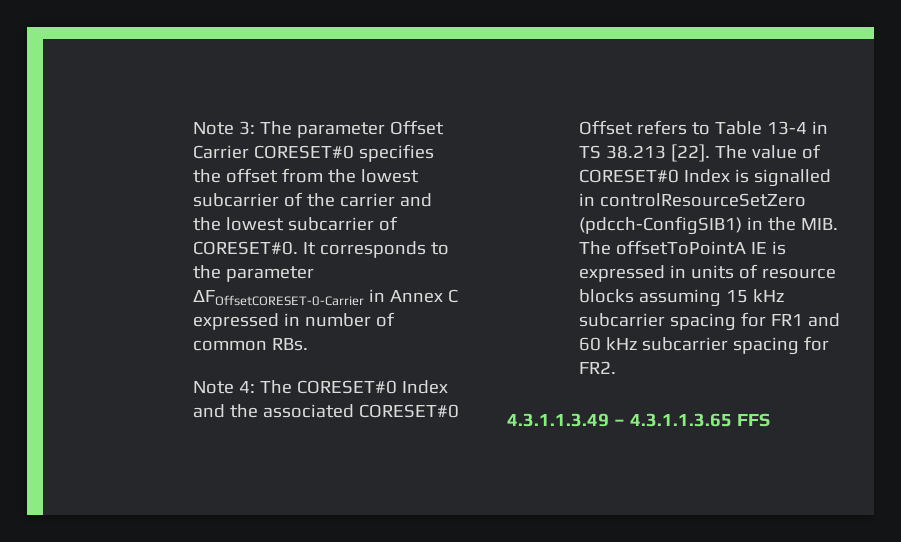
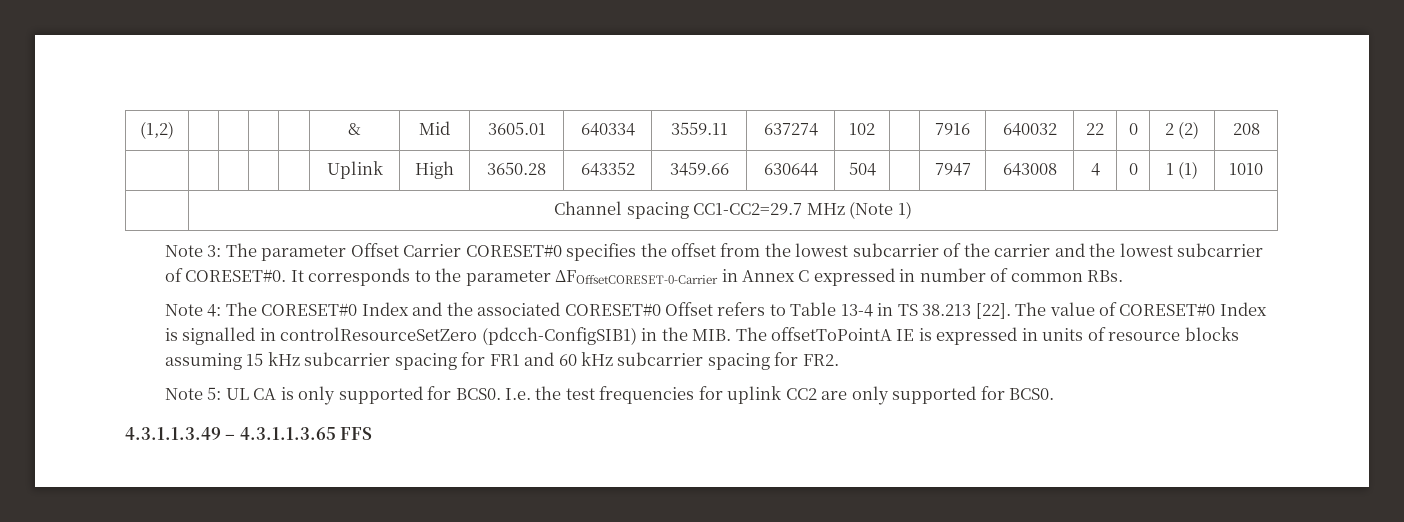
+ (1,2) | | | | | & | Mid | 3605.01 | 640334 | 3559.11 | 637274 | 102 | | 7916 | 640032 | 22 | 0 | 2 (2) | 208
+ | | | | | Uplink | High | 3650.28 | 643352 | 3459.66 | 630644 | 504 | | 7947 | 643008 | 4 | 0 | 1 (1) | 1010
+ | Channel spacing CC1-CC2=29.7 MHz (Note 1)
+ Note 5: UL CA is only supported for BCS0. I.e. the test frequencies for uplink CC2 are only supported for BCS0.

